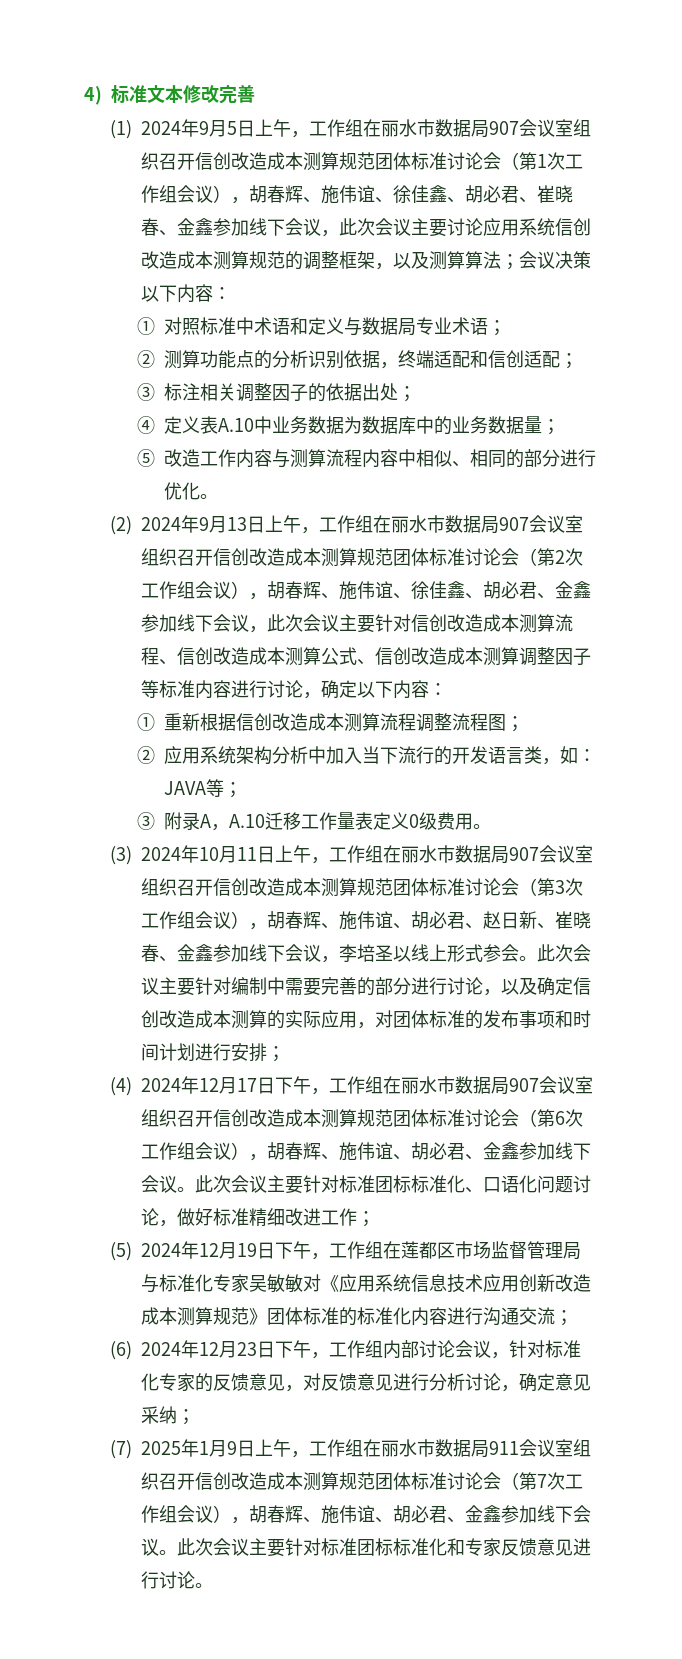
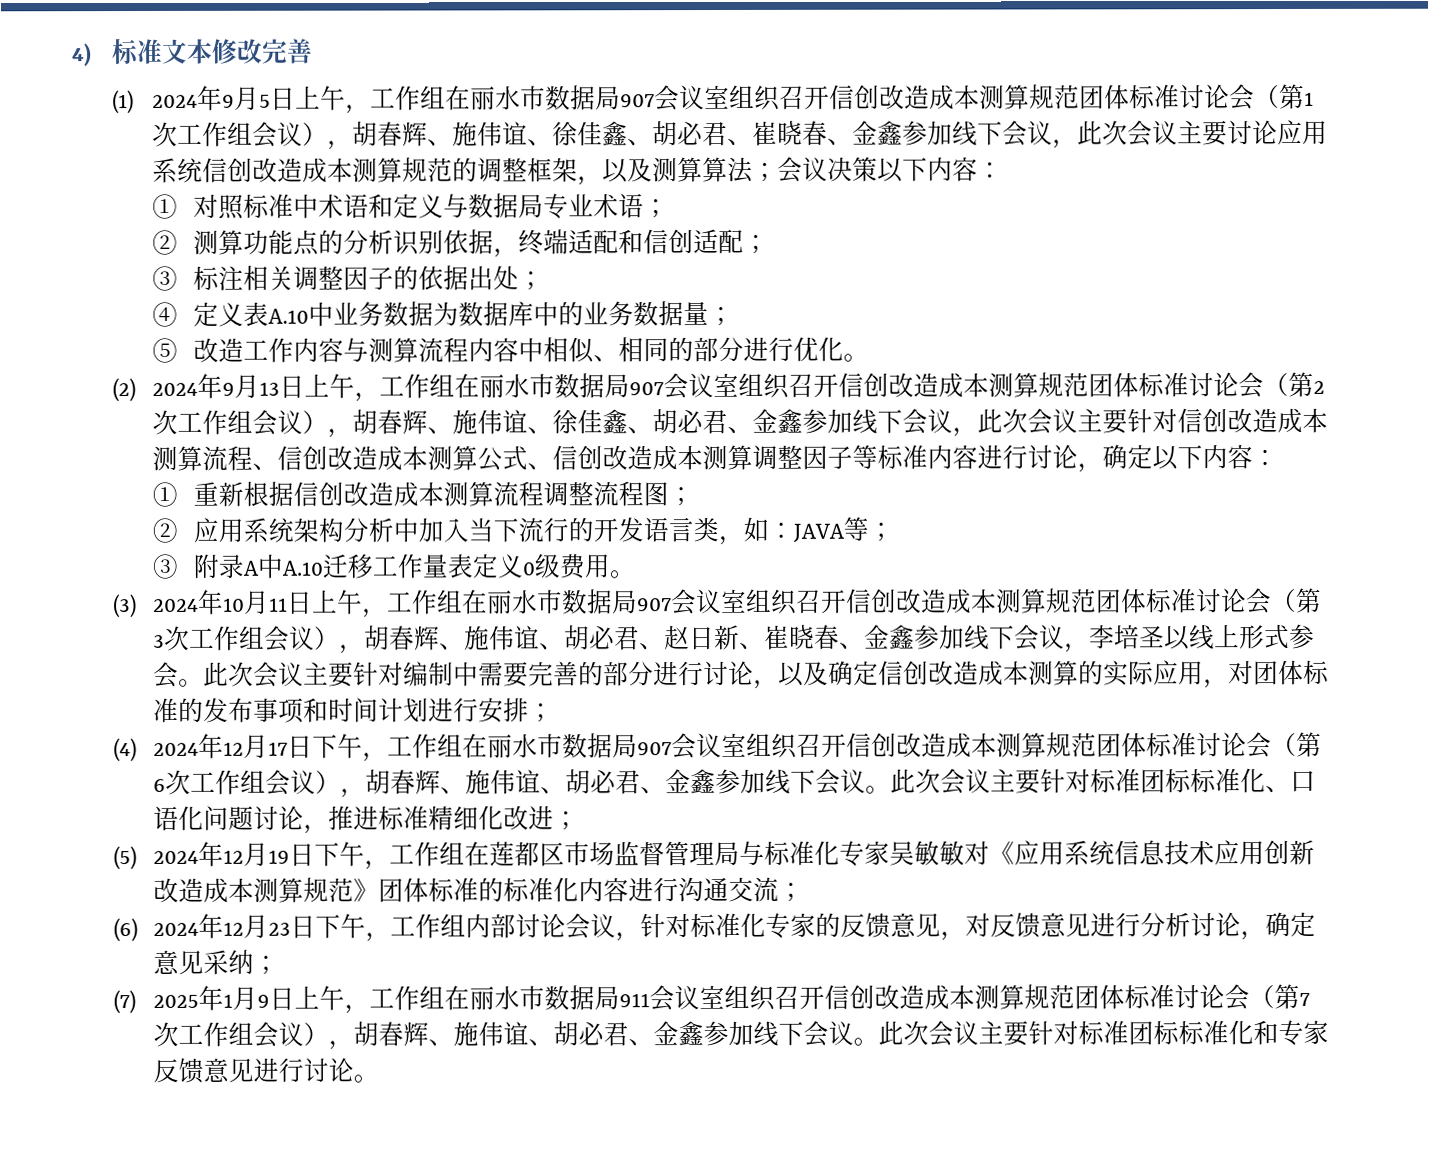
- ③附录A，A.10迁移工作量表定义0级费用。
+ ③附录A中A.10迁移工作量表定义0级费用。
- 此次会议主要针对标准团标标准化、口语化问题讨论，做好标准精细改进工作；
+ 此次会议主要针对标准团标标准化、口语化问题讨论，推进标准精细化改进；

